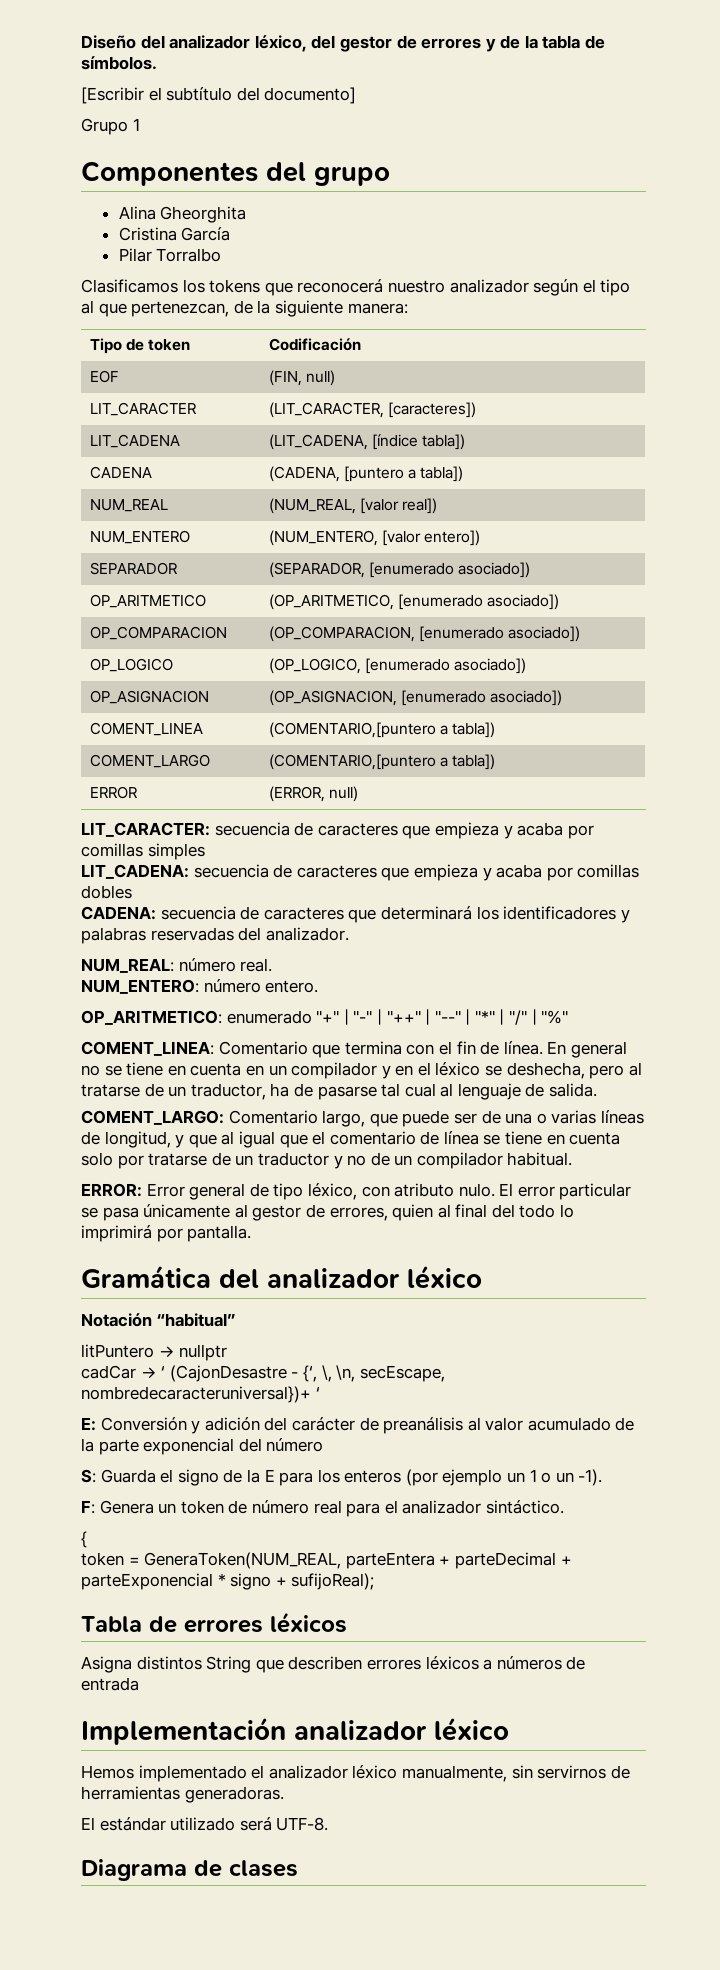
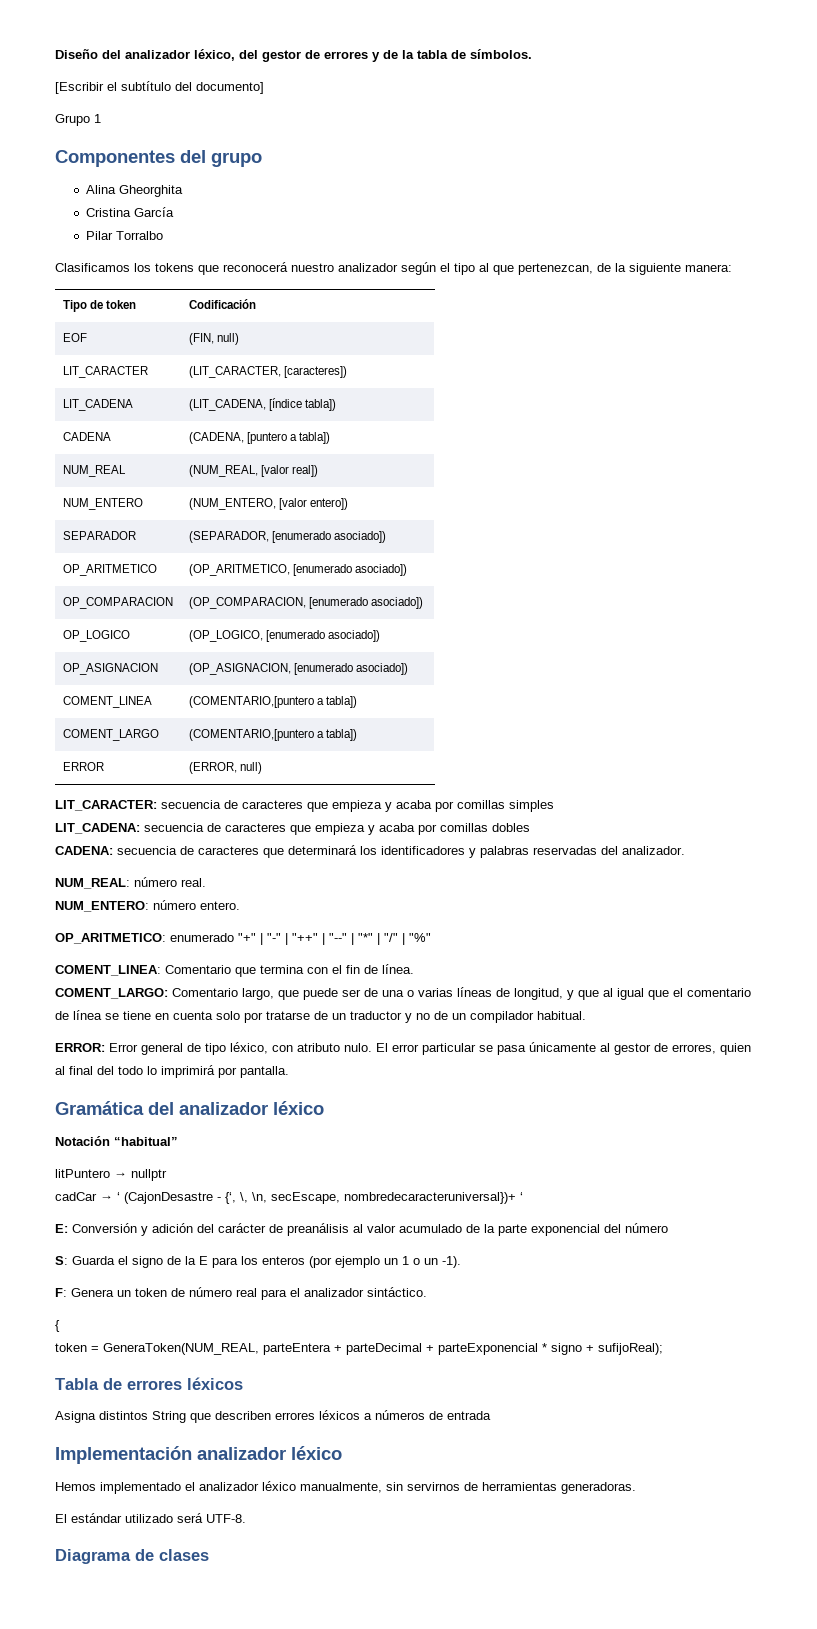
- En general no se tiene en cuenta en un compilador y en el léxico se deshecha, pero al tratarse de un traductor, ha de pasarse tal cual al lenguaje de salida.

